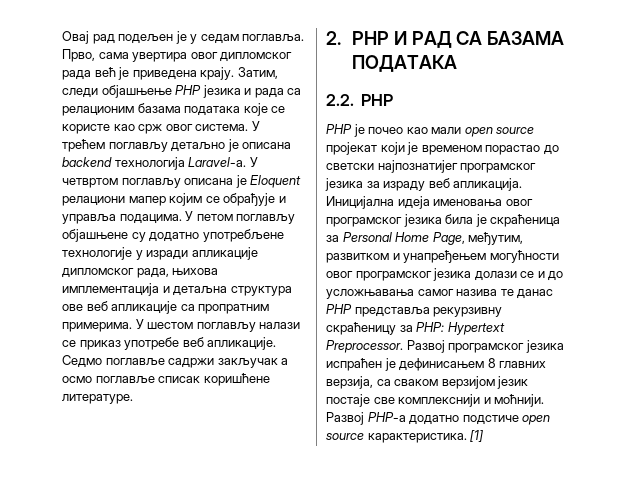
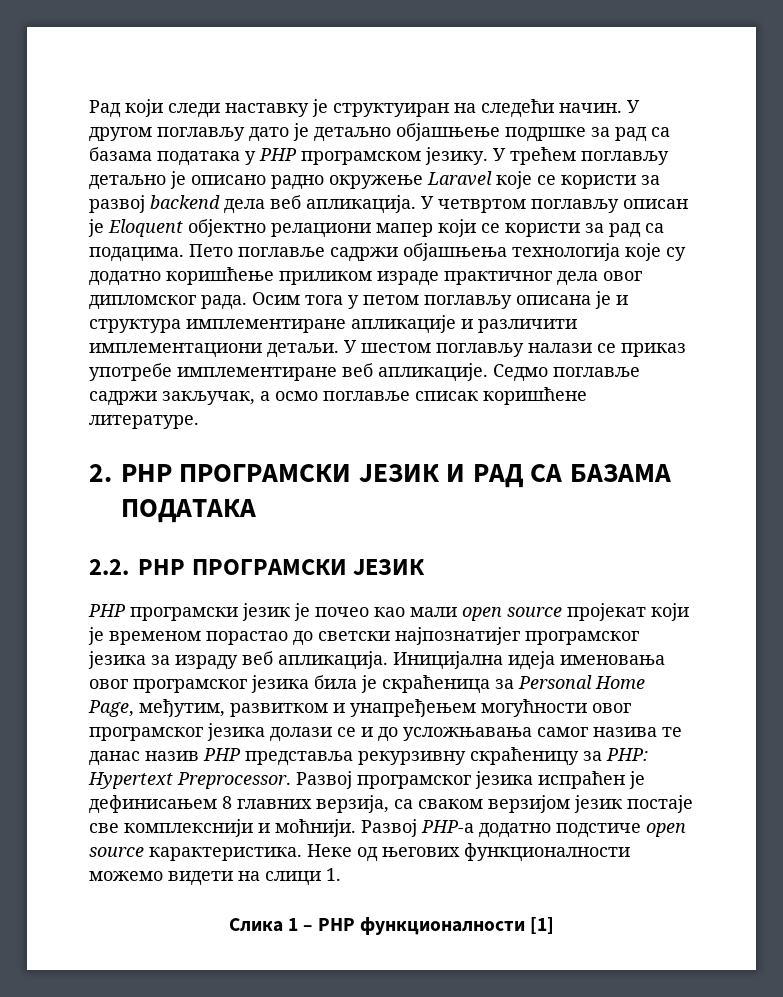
- Овај рад подељен је у седам поглавља. Прво, сама увертира овог дипломског рада већ је приведена крају. Затим, следи објашњење PHP језика и рада са релационим базама података које се користе као срж овог система.
+ Рад који следи наставку је структуиран на следећи начин. У другом поглављу дато је детаљно објашњење подршке за рад са базама података у PHP програмском језику.
- У трећем поглављу детаљно је описана backend технологија Laravel-а. У четвртом поглављу описана је Eloquent релациони мапер којим се обрађује и управља подацима. У петом поглављу објашњене су додатно употребљене технологије у изради апликације дипломског рада, њихова имплементација и детаљна структура ове веб апликације са пропратним примерима.
+ У трећем поглављу детаљно је описано радно окружење Laravel које се користи за развој backend дела веб апликација. У четвртом поглављу описан је Eloquent објектно релациони мапер који се користи за рад са подацима. Пето поглавље садржи објашњења технологија које су додатно коришћење приликом израде практичног дела овог дипломског рада. Осим тога у петом поглављу описана је и структура имплементиране апликације и различити имплементациони детаљи.
- У шестом поглављу налази се приказ употребе веб апликације.
+ У шестом поглављу налази се приказ употребе имплементиране веб апликације.
- Седмо поглавље садржи закључак а осмо поглавље списак коришћене литературе.
+ Седмо поглавље садржи закључак, а осмо поглавље списак коришћене литературе.
- 2. PHP И РАД СА БАЗАМА ПОДАТАКА
+ 2. PHP ПРОГРАМСКИ ЈЕЗИК И РАД СА БАЗАМА ПОДАТАКА
- 2.2. PHP
- PHP је почео као мали open source пројекат који је временом порастао до светски најпознатијег програмског језика за израду веб апликација.
+ 2.2. PHP ПРОГРАМСКИ ЈЕЗИК
+ PHP програмски језик је почео као мали open source пројекат који је временом порастао до светски најпознатијег програмског језика за израду веб апликација.
- Иницијална идеја именовања овог програмског језика била је скраћеница за Personal Home Page, међутим, развитком и унапређењем могућности овог програмског језика долази се и до усложњавања самог назива те данас PHP представља рекурзивну скраћеницу за PHP: Hypertext Preprocessor.
+ Иницијална идеја именовања овог програмског језика била је скраћеница за Personal Home Page, међутим, развитком и унапређењем могућности овог програмског језика долази се и до усложњавања самог назива те данас назив PHP представља рекурзивну скраћеницу за PHP: Hypertext Preprocessor.
- [1]
+ Неке од његових функционалности можемо видети на слици 1.
+ Слика 1 – PHP функционалности [1]

